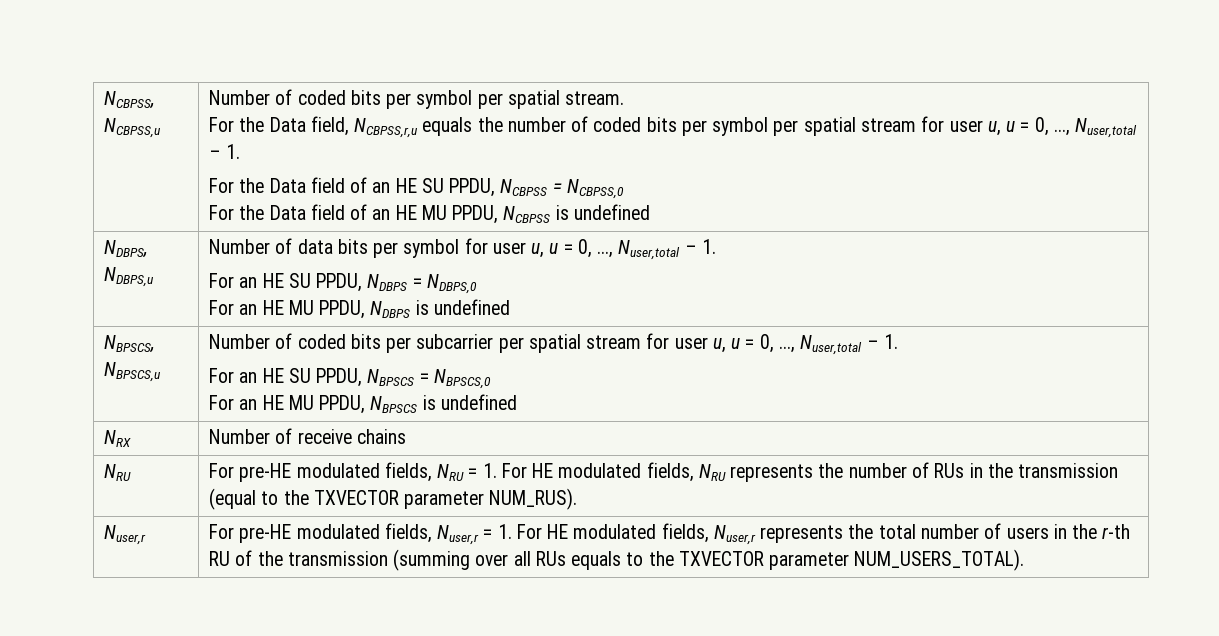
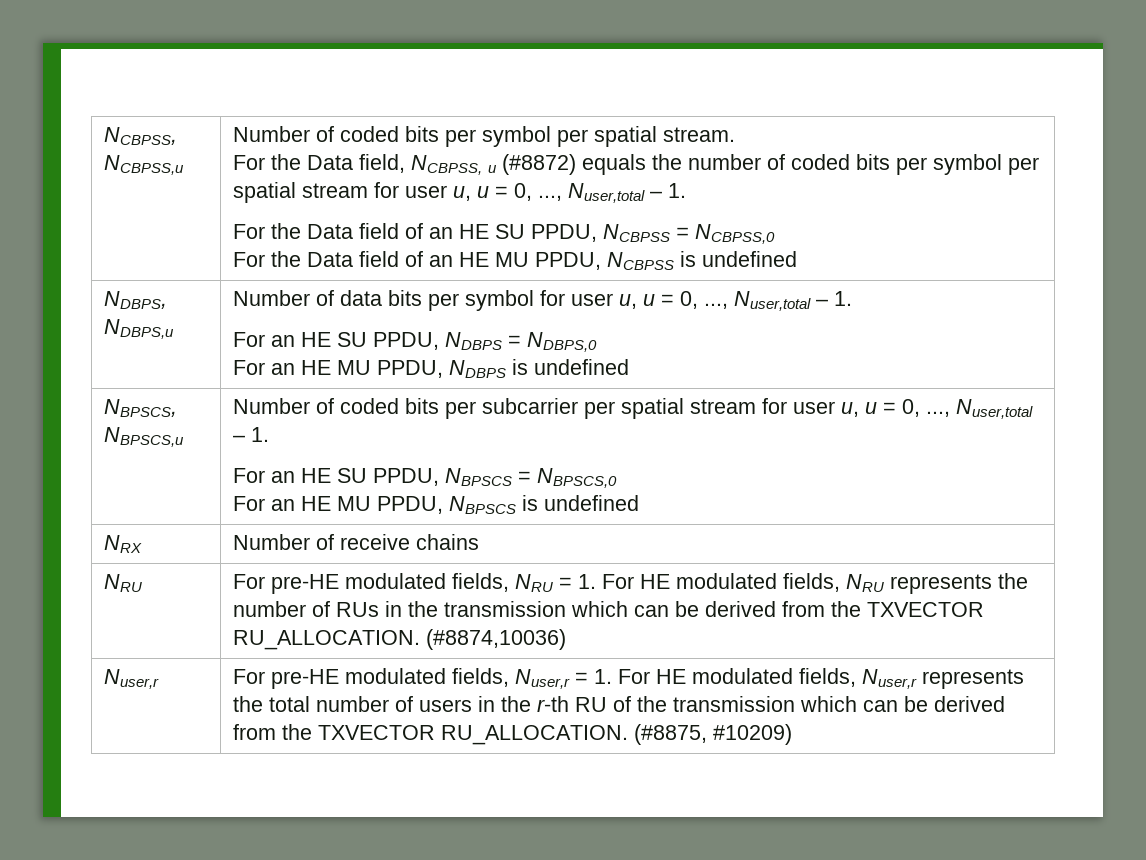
- For the Data field, NCBPSS,r,u equals the number of coded bits per symbol per spatial stream for user u, u = 0, ..., Nuser,total – 1.
+ For the Data field, NCBPSS, u (#8872) equals the number of coded bits per symbol per spatial stream for user u, u = 0, ..., Nuser,total – 1.
- NRU | For pre-HE modulated fields, NRU = 1. For HE modulated fields, NRU represents the number of RUs in the transmission (equal to the TXVECTOR parameter NUM_RUS).
+ NRU | For pre-HE modulated fields, NRU = 1. For HE modulated fields, NRU represents the number of RUs in the transmission which can be derived from the TXVECTOR RU_ALLOCATION. (#8874,10036)
- Nuser,r | For pre-HE modulated fields, Nuser,r = 1. For HE modulated fields, Nuser,r represents the total number of users in the r-th RU of the transmission (summing over all RUs equals to the TXVECTOR parameter NUM_USERS_TOTAL).
+ Nuser,r | For pre-HE modulated fields, Nuser,r = 1. For HE modulated fields, Nuser,r represents the total number of users in the r-th RU of the transmission which can be derived from the TXVECTOR RU_ALLOCATION. (#8875, #10209)

